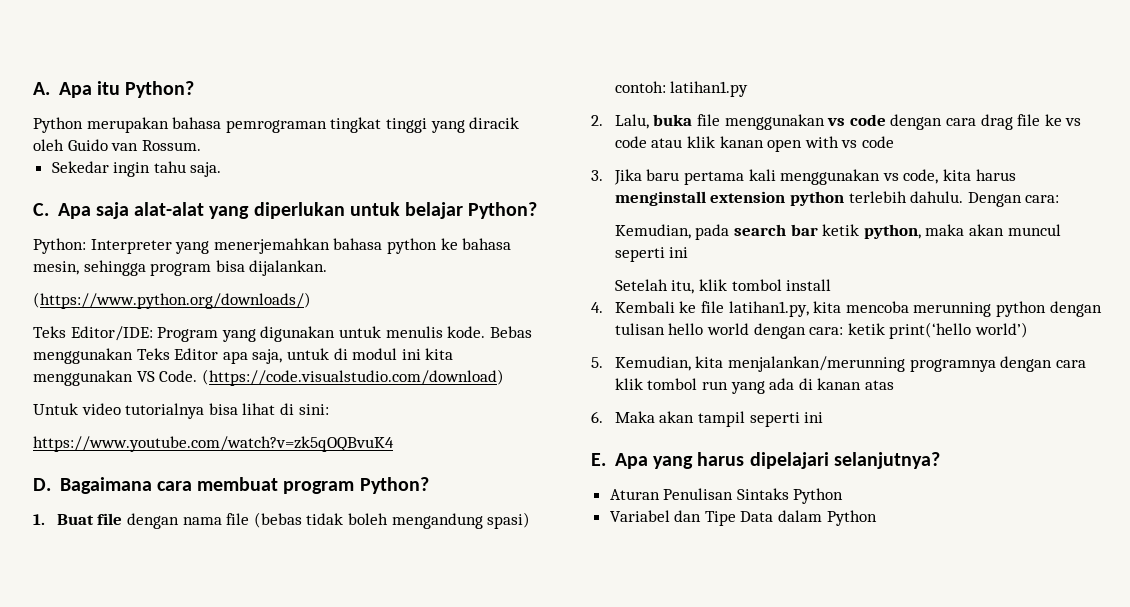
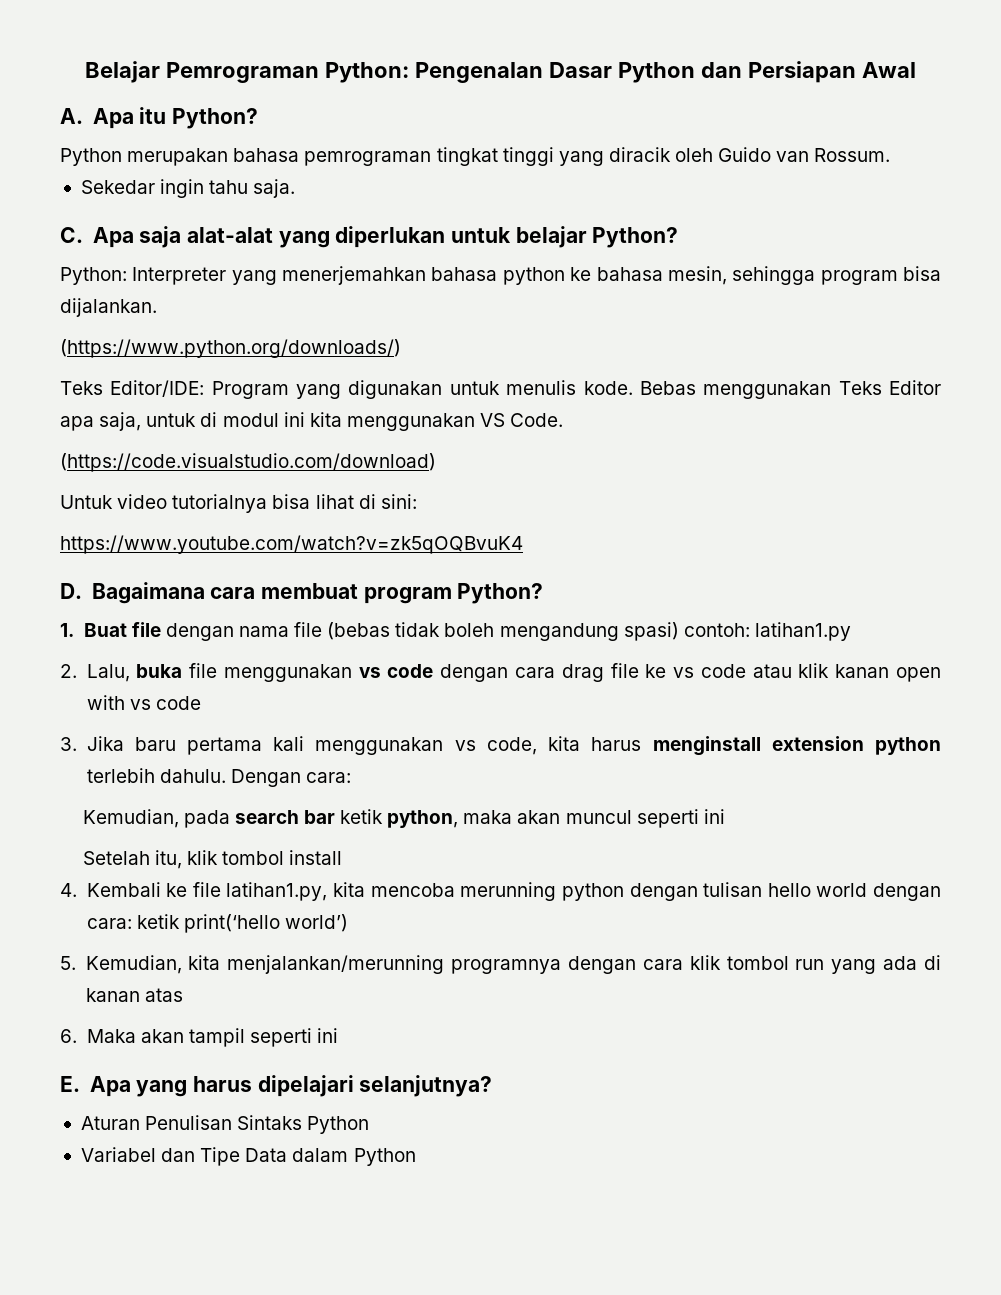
+ Belajar Pemrograman Python: Pengenalan Dasar Python dan Persiapan Awal
- Bebas menggunakan Teks Editor apa saja, untuk di modul ini kita menggunakan VS Code. (https://code.visualstudio.com/download)
+ Bebas menggunakan Teks Editor apa saja, untuk di modul ini kita menggunakan VS Code.
+ (https://code.visualstudio.com/download)

